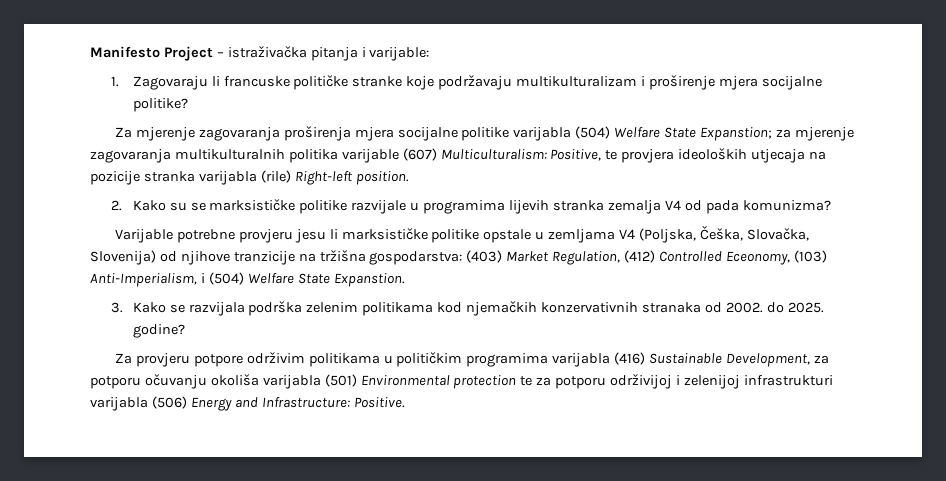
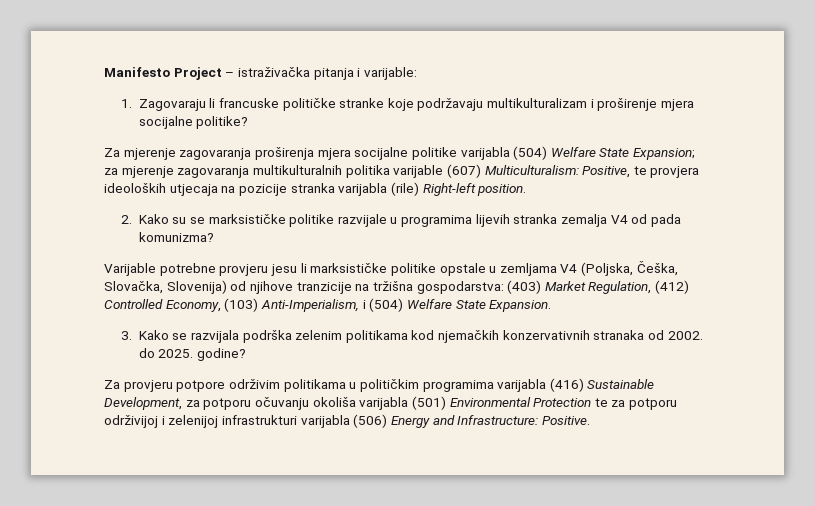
- Za mjerenje zagovaranja proširenja mjera socijalne politike varijabla (504) Welfare State Expanstion; za mjerenje zagovaranja multikulturalnih politika varijable (607) Multiculturalism: Positive, te provjera ideoloških utjecaja na pozicije stranka varijabla (rile) Right-left position.
+ Za mjerenje zagovaranja proširenja mjera socijalne politike varijabla (504) Welfare State Expansion; za mjerenje zagovaranja multikulturalnih politika varijable (607) Multiculturalism: Positive, te provjera ideoloških utjecaja na pozicije stranka varijabla (rile) Right-left position.
- Varijable potrebne provjeru jesu li marksističke politike opstale u zemljama V4 (Poljska, Češka, Slovačka, Slovenija) od njihove tranzicije na tržišna gospodarstva: (403) Market Regulation, (412) Controlled Eceonomy, (103) Anti-Imperialism, i (504) Welfare State Expanstion.
+ Varijable potrebne provjeru jesu li marksističke politike opstale u zemljama V4 (Poljska, Češka, Slovačka, Slovenija) od njihove tranzicije na tržišna gospodarstva: (403) Market Regulation, (412) Controlled Economy, (103) Anti-Imperialism, i (504) Welfare State Expansion.
- Za provjeru potpore održivim politikama u političkim programima varijabla (416) Sustainable Development, za potporu očuvanju okoliša varijabla (501) Environmental protection te za potporu održivijoj i zelenijoj infrastrukturi varijabla (506) Energy and Infrastructure: Positive.
+ Za provjeru potpore održivim politikama u političkim programima varijabla (416) Sustainable Development, za potporu očuvanju okoliša varijabla (501) Environmental Protection te za potporu održivijoj i zelenijoj infrastrukturi varijabla (506) Energy and Infrastructure: Positive.

